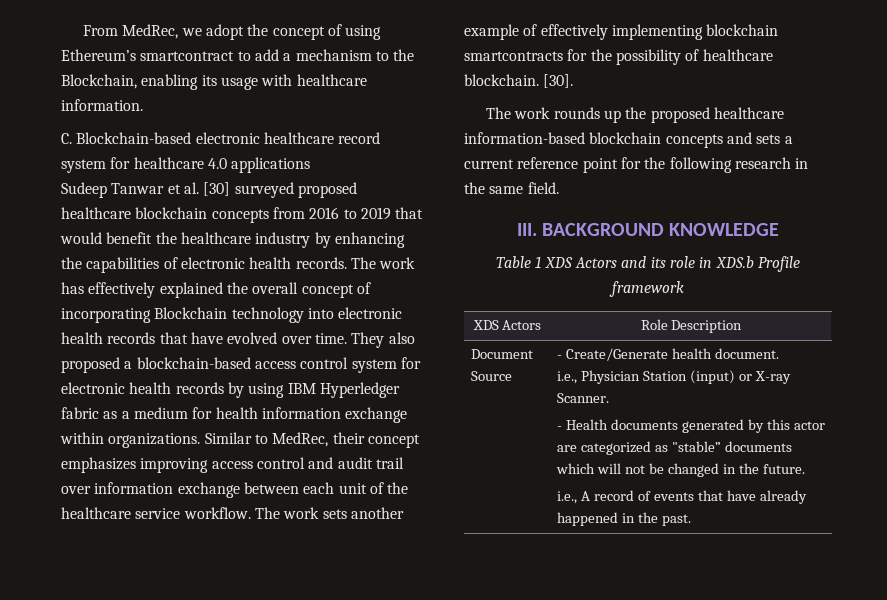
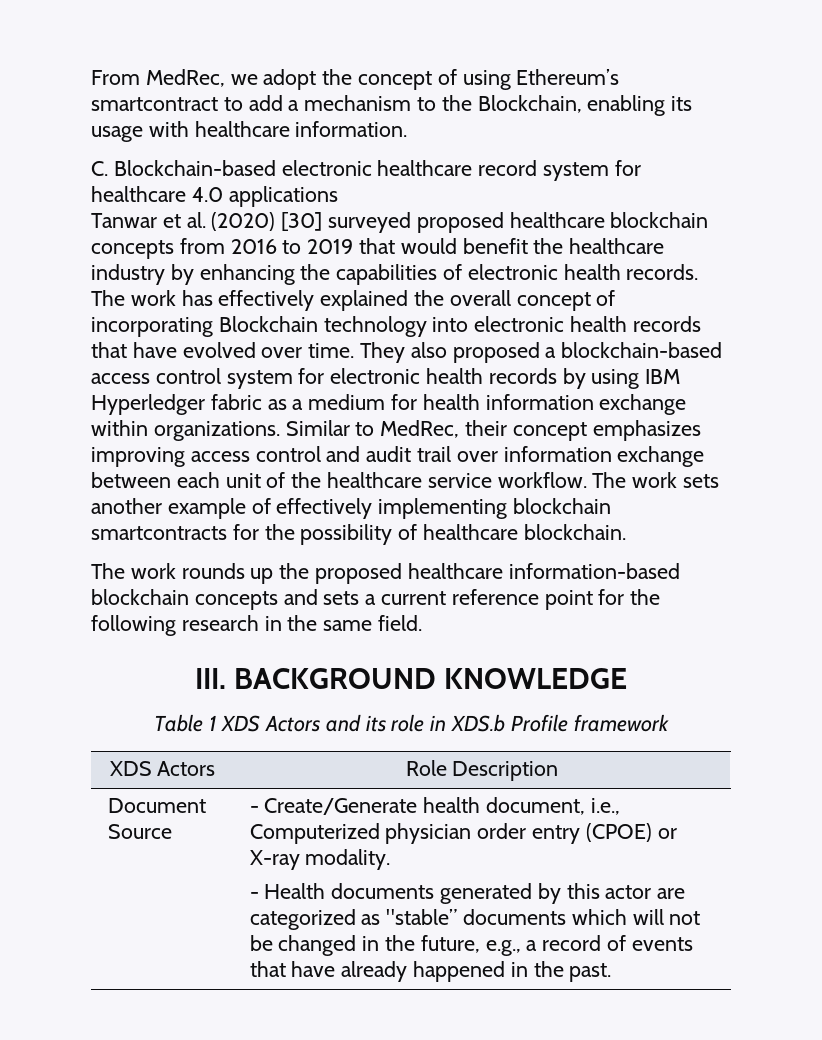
- Sudeep Tanwar et al. [30] surveyed proposed healthcare blockchain concepts from 2016 to 2019 that would benefit the healthcare industry by enhancing the capabilities of electronic health records.
+ Tanwar et al. (2020) [30] surveyed proposed healthcare blockchain concepts from 2016 to 2019 that would benefit the healthcare industry by enhancing the capabilities of electronic health records.
- [30].
- - Create/Generate health document.
- i.e., Physician Station (input) or X-ray Scanner.
+ - Create/Generate health document, i.e., Computerized physician order entry (CPOE) or X-ray modality.
- - Health documents generated by this actor are categorized as "stable” documents which will not be changed in the future.
- i.e., A record of events that have already happened in the past.
+ - Health documents generated by this actor are categorized as "stable” documents which will not be changed in the future, e.g., a record of events that have already happened in the past.

